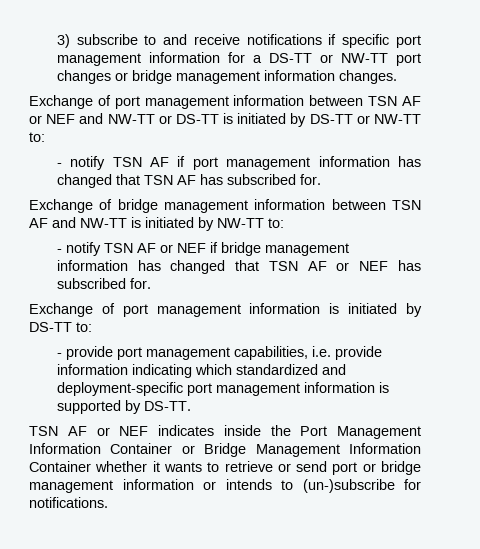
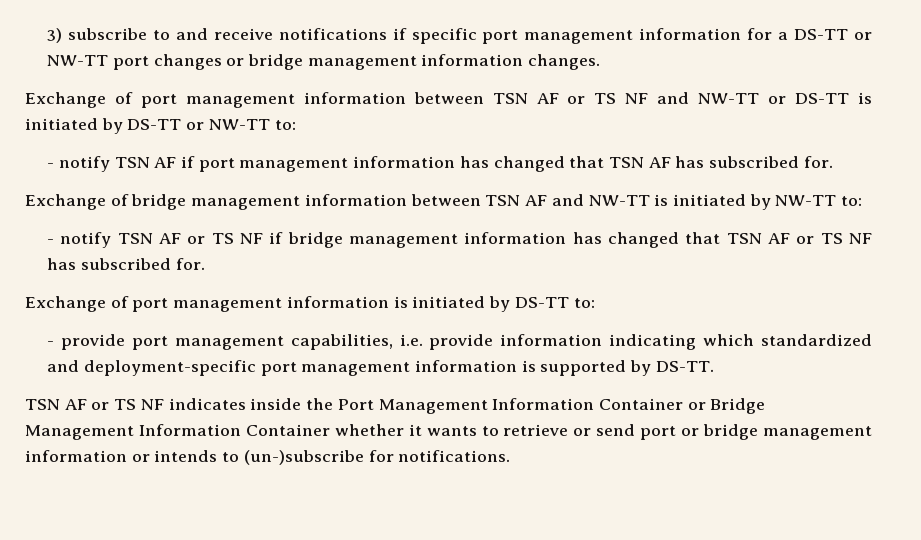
- Exchange of port management information between TSN AF or NEF and NW-TT or DS-TT is initiated by DS-TT or NW-TT to:
+ Exchange of port management information between TSN AF or TS NF and NW-TT or DS-TT is initiated by DS-TT or NW-TT to:
- - notify TSN AF or NEF if bridge management information has changed that TSN AF or NEF has subscribed for.
+ - notify TSN AF or TS NF if bridge management information has changed that TSN AF or TS NF has subscribed for.
- TSN AF or NEF indicates inside the Port Management Information Container or Bridge Management Information Container whether it wants to retrieve or send port or bridge management information or intends to (un-)subscribe for notifications.
+ TSN AF or TS NF indicates inside the Port Management Information Container or Bridge Management Information Container whether it wants to retrieve or send port or bridge management information or intends to (un-)subscribe for notifications.

